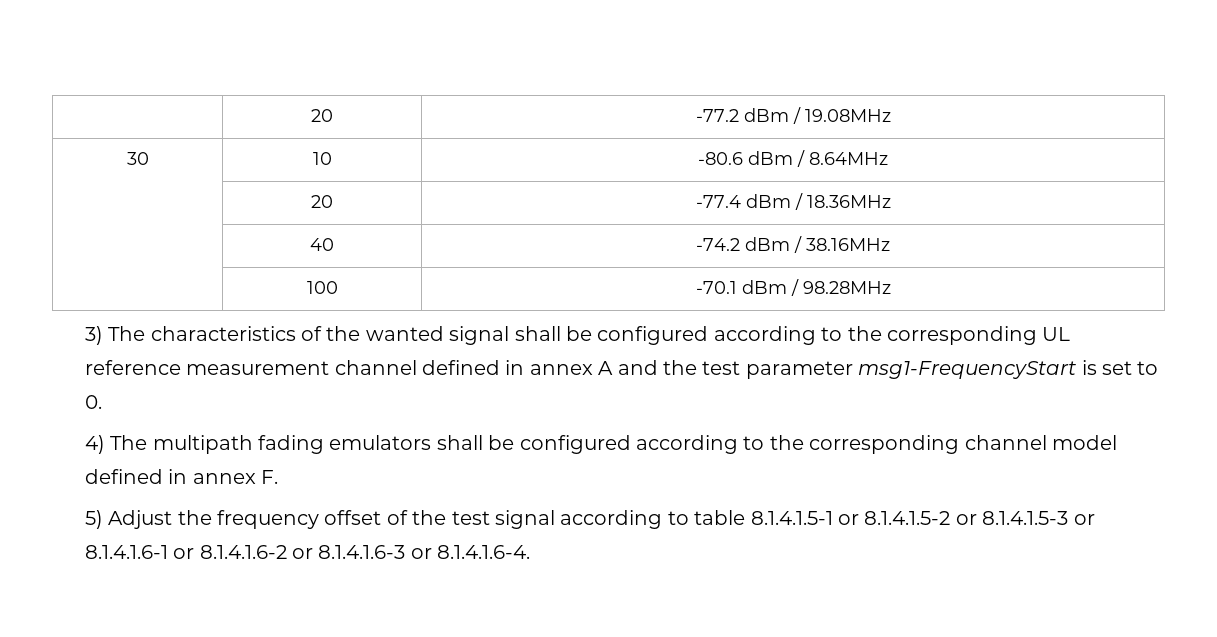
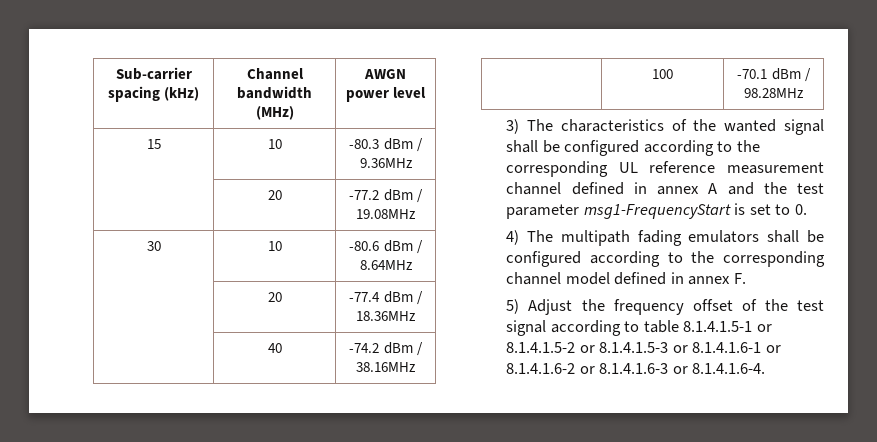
+ Sub-carrier spacing (kHz) | Channel bandwidth (MHz) | AWGN power level
+ 15 | 10 | -80.3 dBm / 9.36MHz

